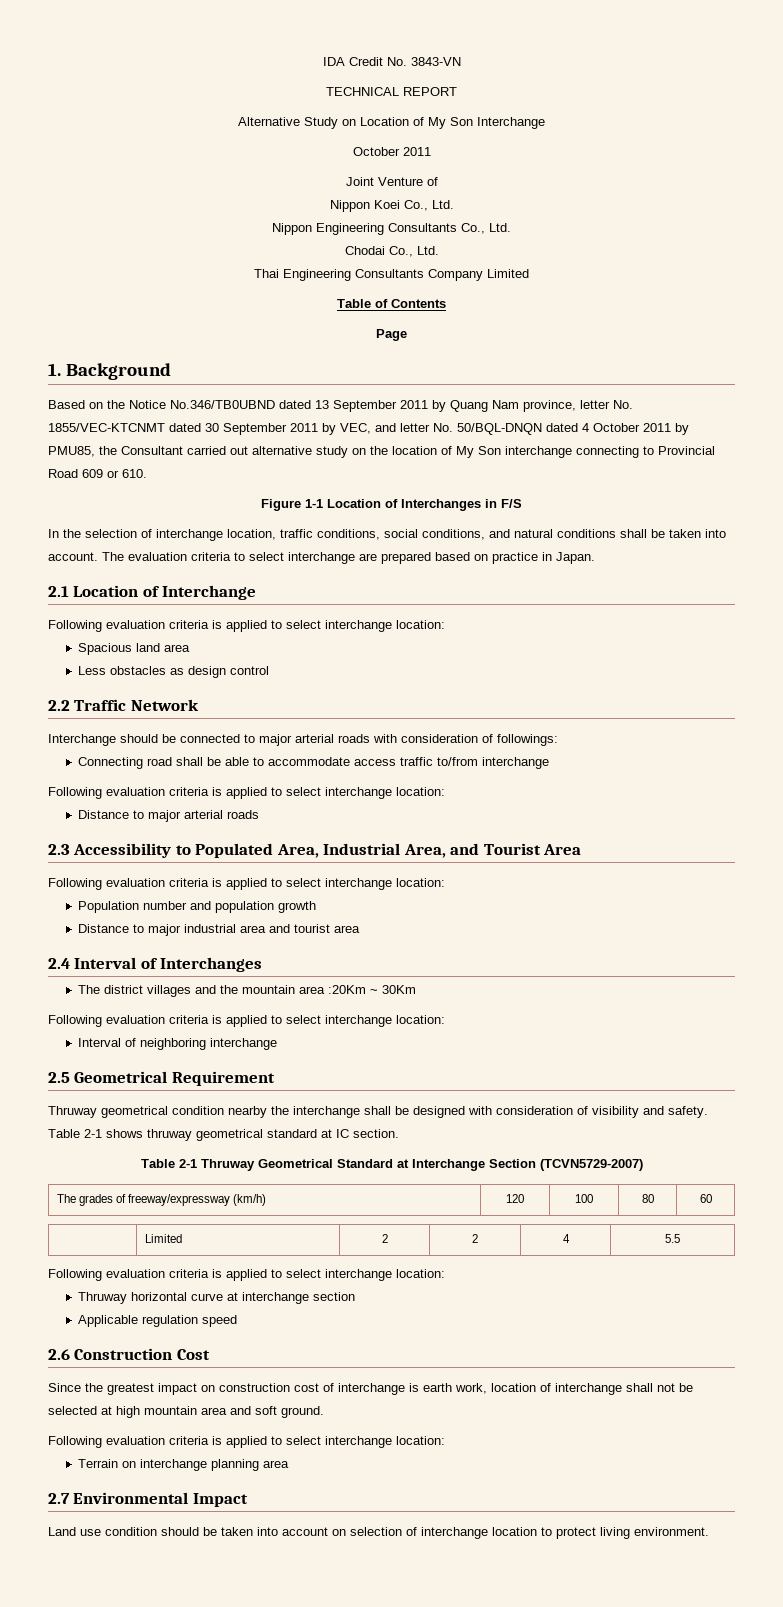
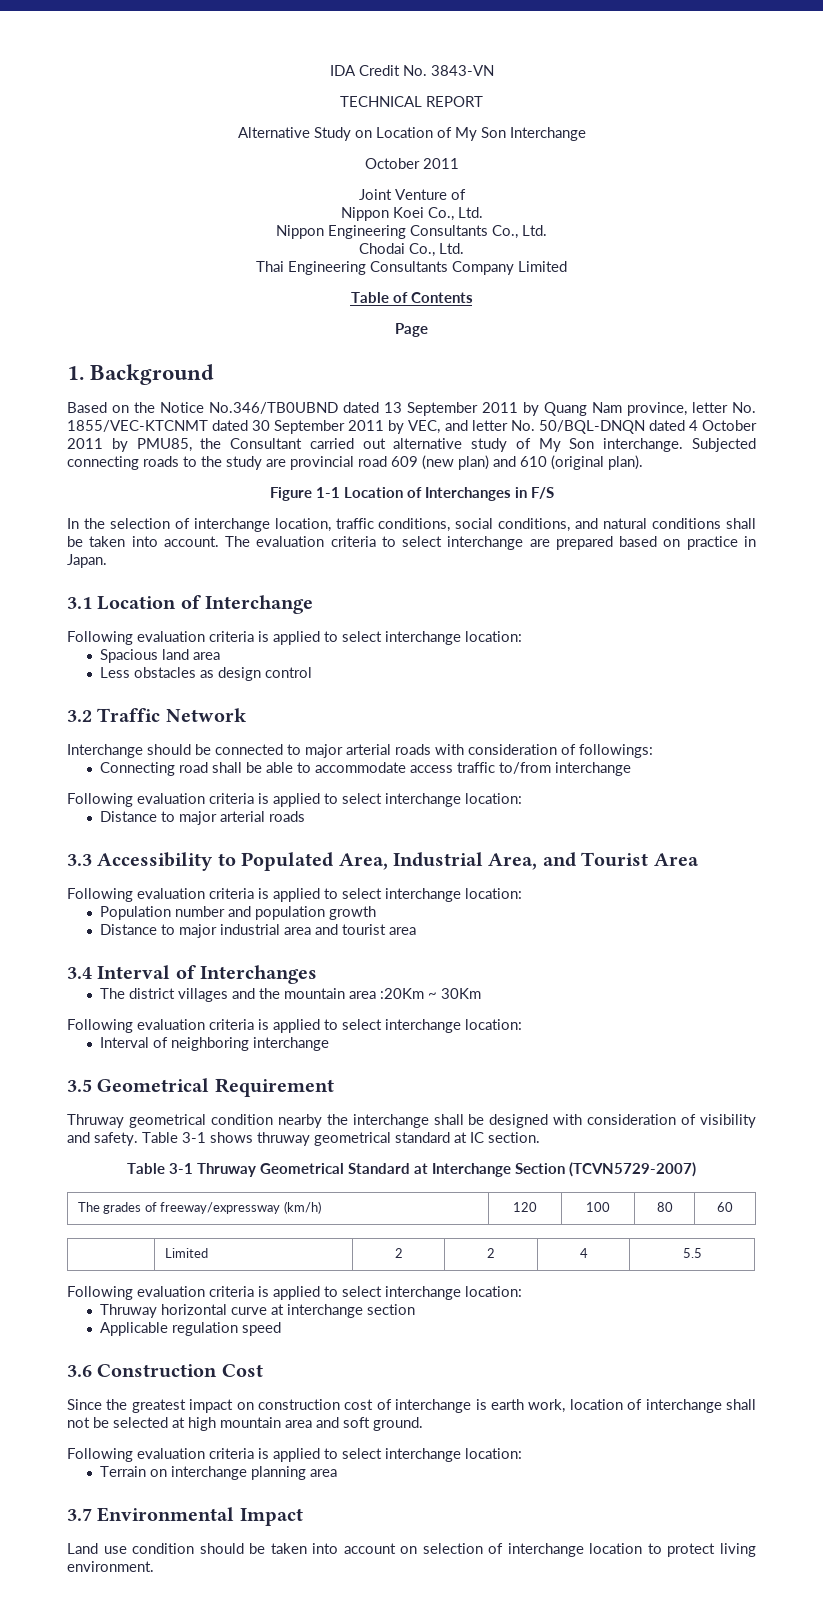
- Based on the Notice No.346/TB0UBND dated 13 September 2011 by Quang Nam province, letter No. 1855/VEC-KTCNMT dated 30 September 2011 by VEC, and letter No. 50/BQL-DNQN dated 4 October 2011 by PMU85, the Consultant carried out alternative study on the location of My Son interchange connecting to Provincial Road 609 or 610.
+ Based on the Notice No.346/TB0UBND dated 13 September 2011 by Quang Nam province, letter No. 1855/VEC-KTCNMT dated 30 September 2011 by VEC, and letter No. 50/BQL-DNQN dated 4 October 2011 by PMU85, the Consultant carried out alternative study of My Son interchange. Subjected connecting roads to the study are provincial road 609 (new plan) and 610 (original plan).
- 2.1 Location of Interchange
+ 3.1 Location of Interchange
- 2.2 Traffic Network
+ 3.2 Traffic Network
- 2.3 Accessibility to Populated Area, Industrial Area, and Tourist Area
+ 3.3 Accessibility to Populated Area, Industrial Area, and Tourist Area
- 2.4 Interval of Interchanges
+ 3.4 Interval of Interchanges
- 2.5 Geometrical Requirement
+ 3.5 Geometrical Requirement
- Table 2-1 shows thruway geometrical standard at IC section.
+ Table 3-1 shows thruway geometrical standard at IC section.
- Table 2-1 Thruway Geometrical Standard at Interchange Section (TCVN5729-2007)
+ Table 3-1 Thruway Geometrical Standard at Interchange Section (TCVN5729-2007)
- 2.6 Construction Cost
+ 3.6 Construction Cost
- 2.7 Environmental Impact
+ 3.7 Environmental Impact

